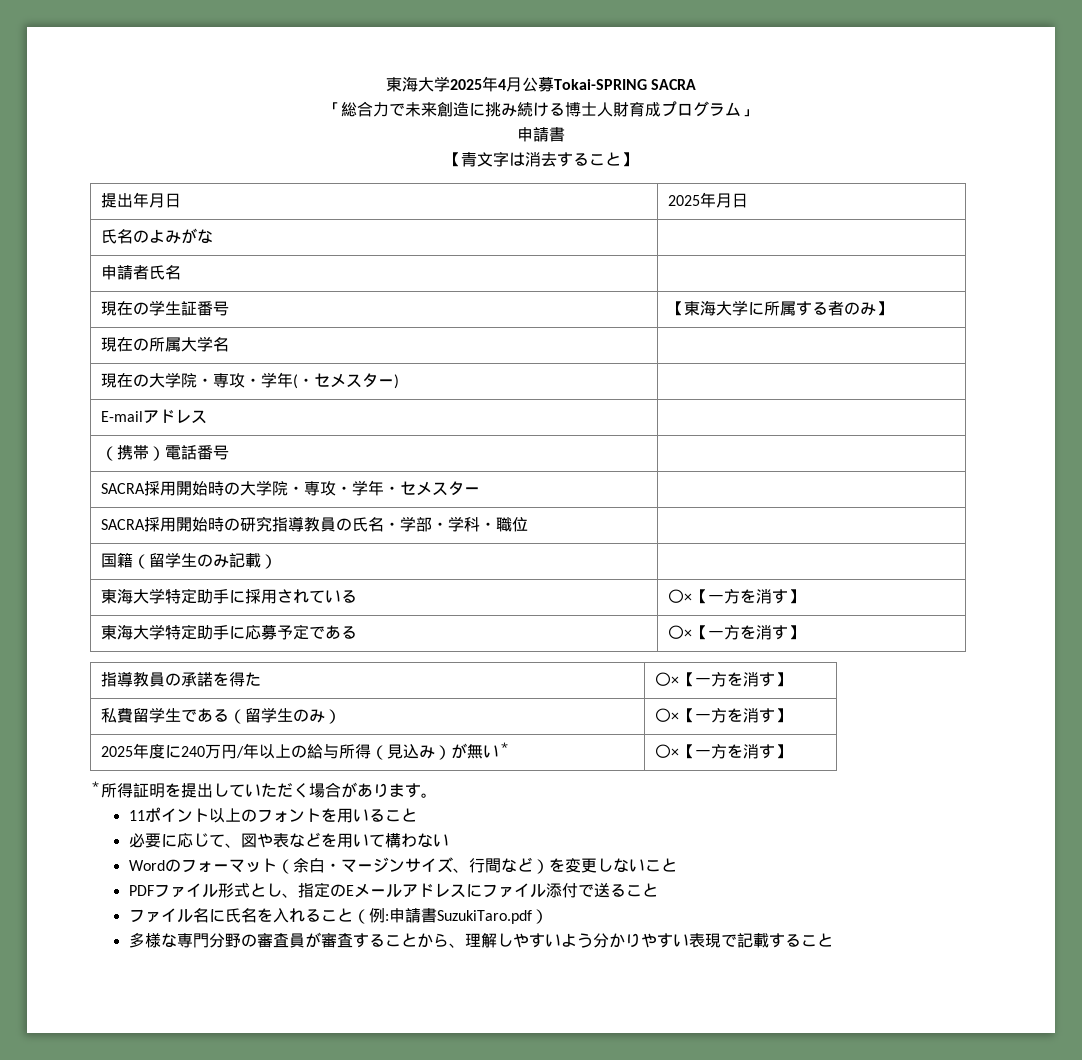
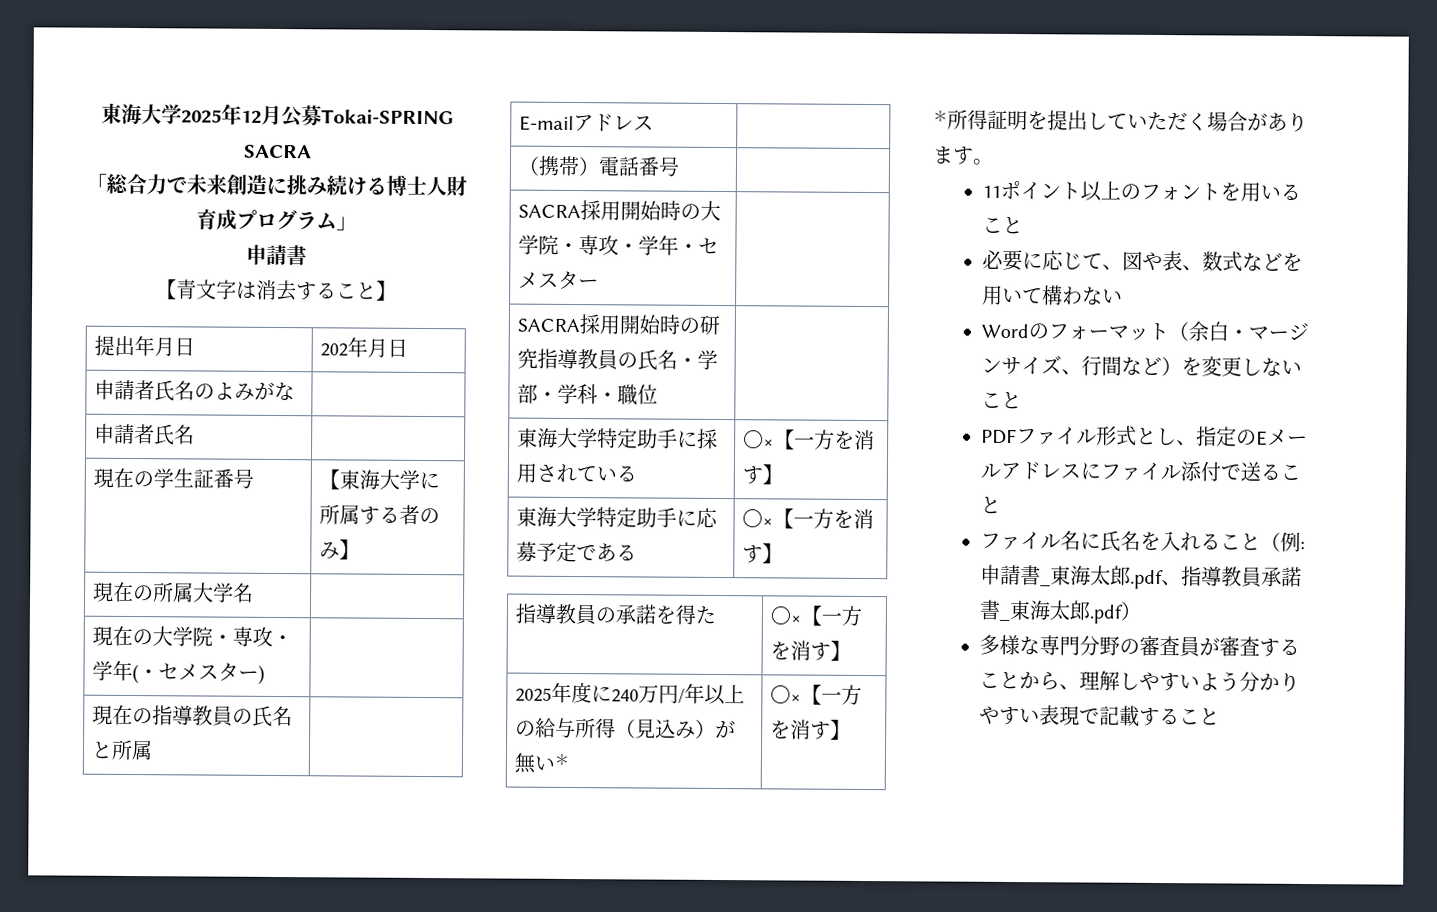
- 東海大学2025年4月公募Tokai-SPRING SACRA
+ 東海大学2025年12月公募Tokai-SPRING SACRA
- 提出年月日 | 2025年月日
+ 提出年月日 | 202年月日
- 氏名のよみがな |
+ 申請者氏名のよみがな |
+ 現在の指導教員の氏名と所属 |
- 国籍（留学生のみ記載） |
- 私費留学生である（留学生のみ） | 〇×【一方を消す】
- 必要に応じて、図や表などを用いて構わない
+ 必要に応じて、図や表、数式などを用いて構わない
- ファイル名に氏名を入れること（例:申請書SuzukiTaro.pdf）
+ ファイル名に氏名を入れること（例:申請書_東海太郎.pdf、指導教員承諾書_東海太郎.pdf）

